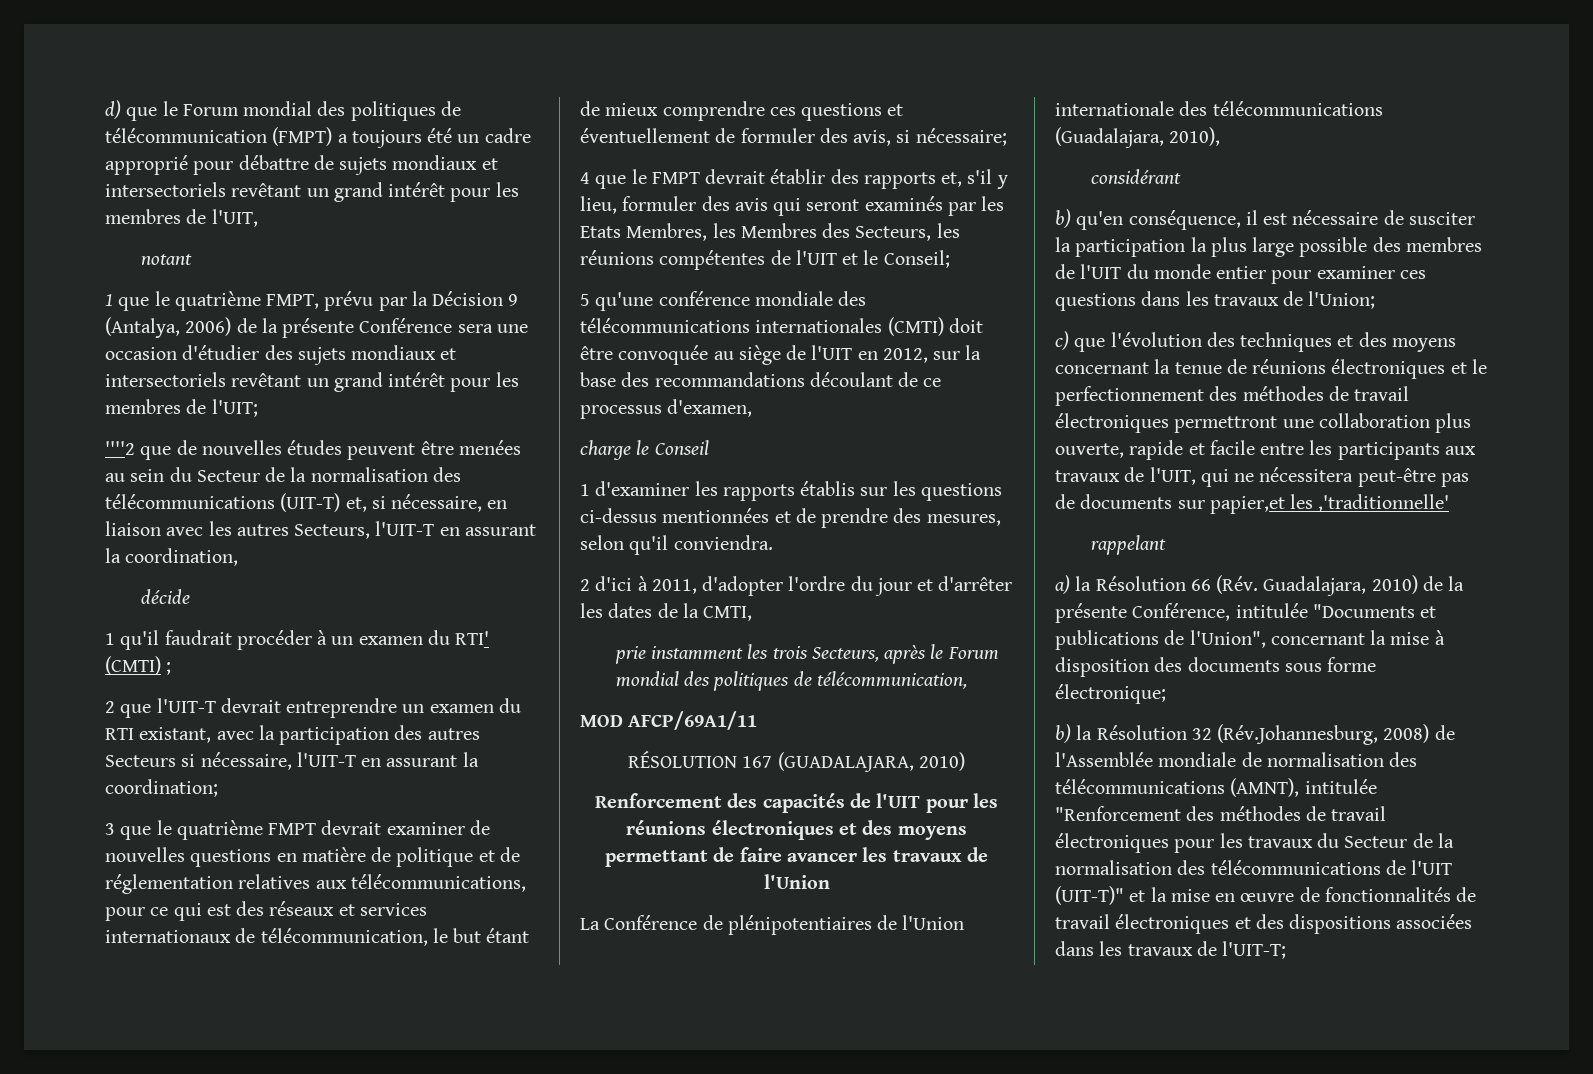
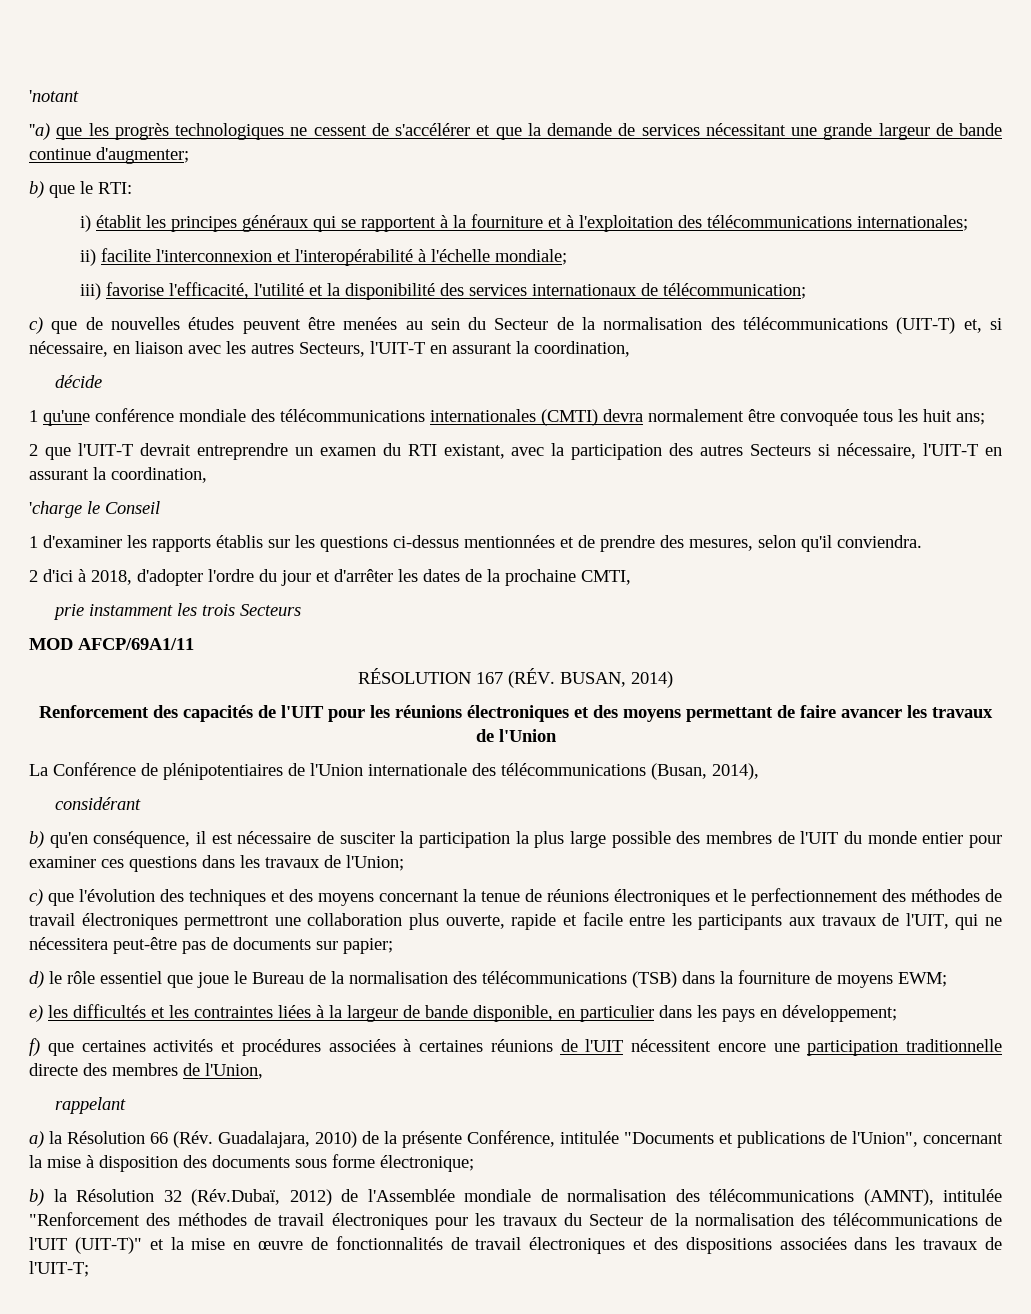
- d) que le Forum mondial des politiques de télécommunication (FMPT) a toujours été un cadre approprié pour débattre de sujets mondiaux et intersectoriels revêtant un grand intérêt pour les membres de l'UIT,
- notant
- 1 que le quatrième FMPT, prévu par la Décision 9 (Antalya, 2006) de la présente Conférence sera une occasion d'étudier des sujets mondiaux et intersectoriels revêtant un grand intérêt pour les membres de l'UIT;
- ''''2 que de nouvelles études peuvent être menées au sein du Secteur de la normalisation des télécommunications (UIT-T) et, si nécessaire, en liaison avec les autres Secteurs, l'UIT-T en assurant la coordination,
+ 'notant
+ ''a) que les progrès technologiques ne cessent de s'accélérer et que la demande de services nécessitant une grande largeur de bande continue d'augmenter;
+ b) que le RTI:
+ i) établit les principes généraux qui se rapportent à la fourniture et à l'exploitation des télécommunications internationales;
+ ii) facilite l'interconnexion et l'interopérabilité à l'échelle mondiale;
+ iii) favorise l'efficacité, l'utilité et la disponibilité des services internationaux de télécommunication;
+ c) que de nouvelles études peuvent être menées au sein du Secteur de la normalisation des télécommunications (UIT-T) et, si nécessaire, en liaison avec les autres Secteurs, l'UIT-T en assurant la coordination,
- 1 qu'il faudrait procéder à un examen du RTI' (CMTI) ;
+ 1 qu'une conférence mondiale des télécommunications internationales (CMTI) devra normalement être convoquée tous les huit ans;
- 2 que l'UIT-T devrait entreprendre un examen du RTI existant, avec la participation des autres Secteurs si nécessaire, l'UIT-T en assurant la coordination;
- 3 que le quatrième FMPT devrait examiner de nouvelles questions en matière de politique et de réglementation relatives aux télécommunications, pour ce qui est des réseaux et services internationaux de télécommunication, le but étant de mieux comprendre ces questions et éventuellement de formuler des avis, si nécessaire;
- 4 que le FMPT devrait établir des rapports et, s'il y lieu, formuler des avis qui seront examinés par les Etats Membres, les Membres des Secteurs, les réunions compétentes de l'UIT et le Conseil;
- 5 qu'une conférence mondiale des télécommunications internationales (CMTI) doit être convoquée au siège de l'UIT en 2012, sur la base des recommandations découlant de ce processus d'examen,
- charge le Conseil
+ 2 que l'UIT-T devrait entreprendre un examen du RTI existant, avec la participation des autres Secteurs si nécessaire, l'UIT-T en assurant la coordination,
+ 'charge le Conseil
- 2 d'ici à 2011, d'adopter l'ordre du jour et d'arrêter les dates de la CMTI,
+ 2 d'ici à 2018, d'adopter l'ordre du jour et d'arrêter les dates de la prochaine CMTI,
- prie instamment les trois Secteurs, après le Forum mondial des politiques de télécommunication,
+ prie instamment les trois Secteurs
- RÉSOLUTION 167 (GUADALAJARA, 2010)
+ RÉSOLUTION 167 (RÉV. BUSAN, 2014)
- La Conférence de plénipotentiaires de l'Union internationale des télécommunications (Guadalajara, 2010),
+ La Conférence de plénipotentiaires de l'Union internationale des télécommunications (Busan, 2014),
- c) que l'évolution des techniques et des moyens concernant la tenue de réunions électroniques et le perfectionnement des méthodes de travail électroniques permettront une collaboration plus ouverte, rapide et facile entre les participants aux travaux de l'UIT, qui ne nécessitera peut-être pas de documents sur papier,et les ,'traditionnelle'
+ c) que l'évolution des techniques et des moyens concernant la tenue de réunions électroniques et le perfectionnement des méthodes de travail électroniques permettront une collaboration plus ouverte, rapide et facile entre les participants aux travaux de l'UIT, qui ne nécessitera peut-être pas de documents sur papier;
+ d) le rôle essentiel que joue le Bureau de la normalisation des télécommunications (TSB) dans la fourniture de moyens EWM;
+ e) les difficultés et les contraintes liées à la largeur de bande disponible, en particulier dans les pays en développement;
+ f) que certaines activités et procédures associées à certaines réunions de l'UIT nécessitent encore une participation traditionnelle directe des membres de l'Union,
- b) la Résolution 32 (Rév.Johannesburg, 2008) de l'Assemblée mondiale de normalisation des télécommunications (AMNT), intitulée "Renforcement des méthodes de travail électroniques pour les travaux du Secteur de la normalisation des télécommunications de l'UIT (UIT-T)" et la mise en œuvre de fonctionnalités de travail électroniques et des dispositions associées dans les travaux de l'UIT-T;
+ b) la Résolution 32 (Rév.Dubaï, 2012) de l'Assemblée mondiale de normalisation des télécommunications (AMNT), intitulée "Renforcement des méthodes de travail électroniques pour les travaux du Secteur de la normalisation des télécommunications de l'UIT (UIT-T)" et la mise en œuvre de fonctionnalités de travail électroniques et des dispositions associées dans les travaux de l'UIT-T;

